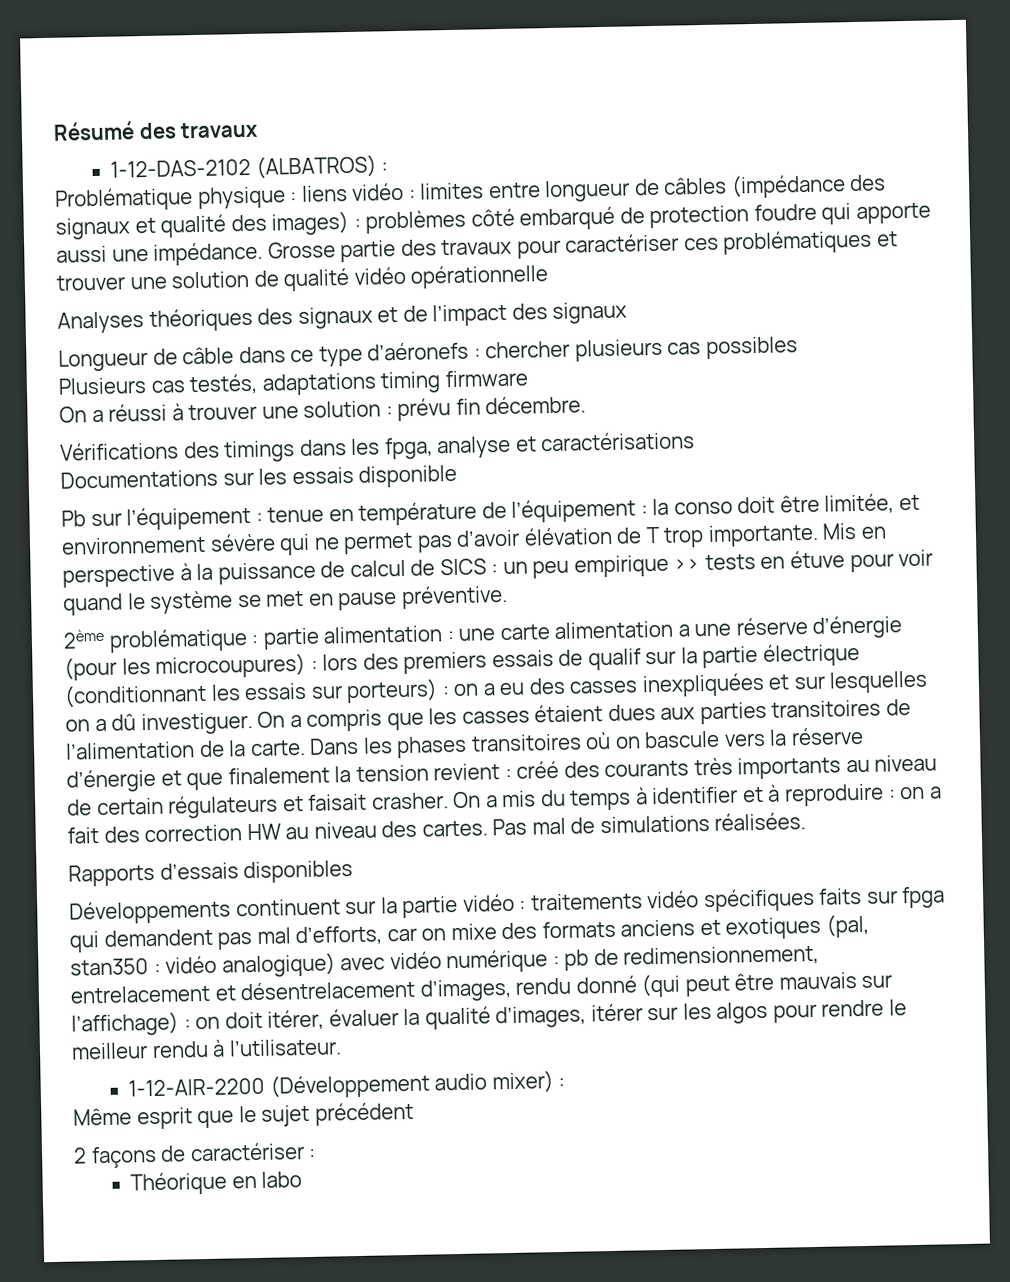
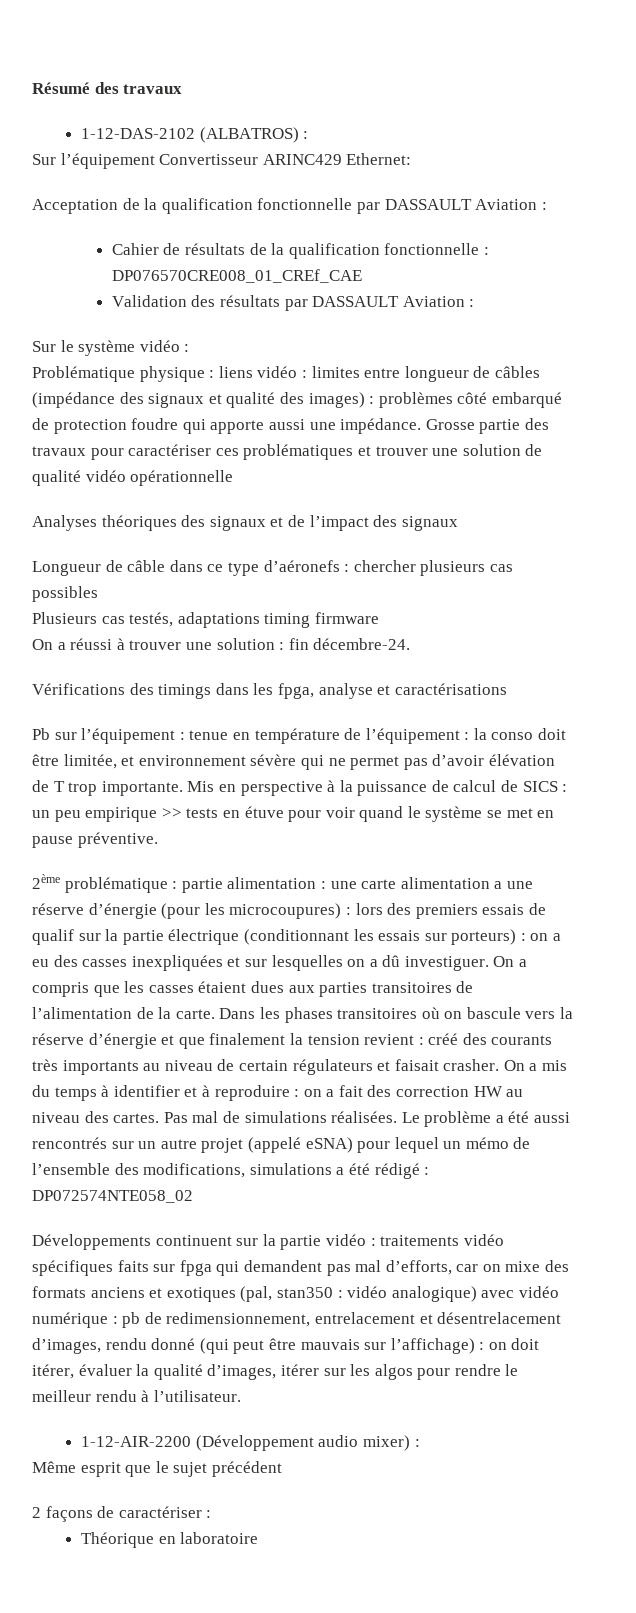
+ Sur l’équipement Convertisseur ARINC429 Ethernet:
+ Acceptation de la qualification fonctionnelle par DASSAULT Aviation :
+ Cahier de résultats de la qualification fonctionnelle : DP076570CRE008_01_CREf_CAE
+ Validation des résultats par DASSAULT Aviation :
+ Sur le système vidéo :
- On a réussi à trouver une solution : prévu fin décembre.
+ On a réussi à trouver une solution : fin décembre-24.
- Documentations sur les essais disponible
- Pas mal de simulations réalisées.
- Rapports d’essais disponibles
+ Pas mal de simulations réalisées. Le problème a été aussi rencontrés sur un autre projet (appelé eSNA) pour lequel un mémo de l’ensemble des modifications, simulations a été rédigé : DP072574NTE058_02
- Théorique en labo
+ Théorique en laboratoire

